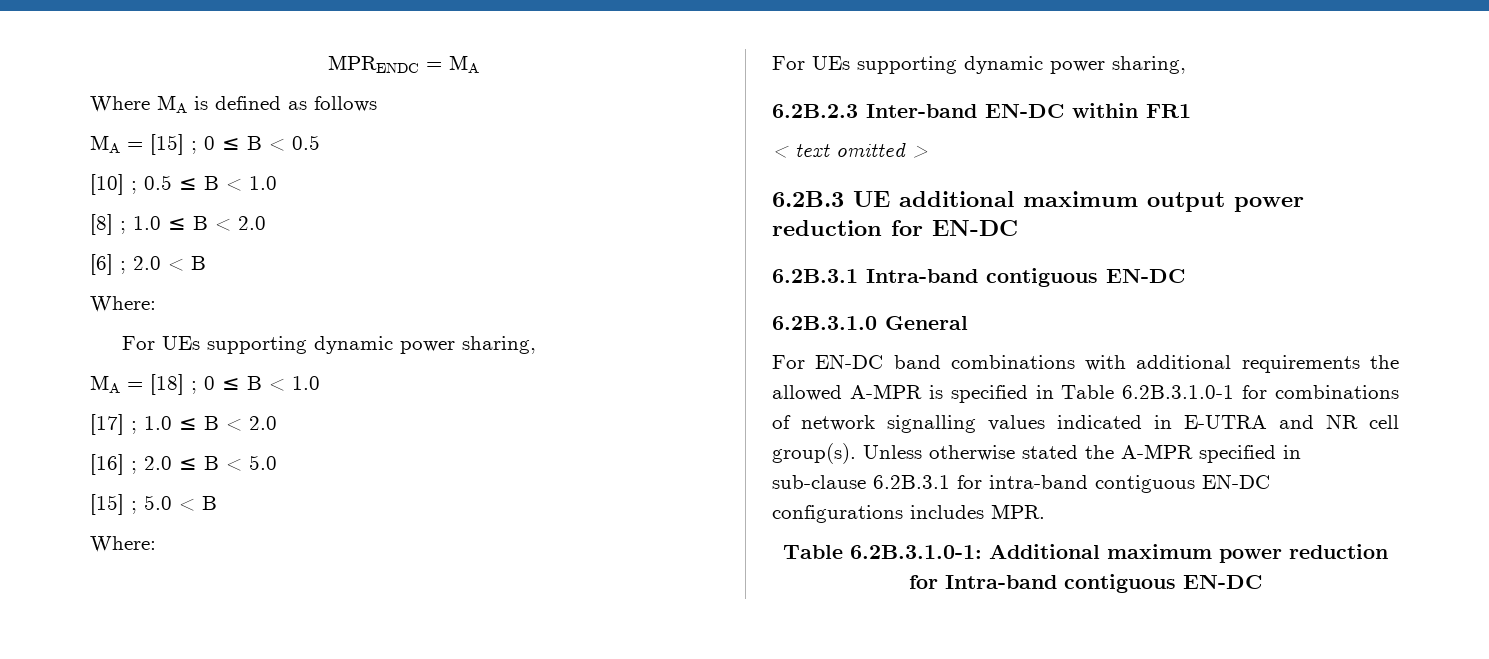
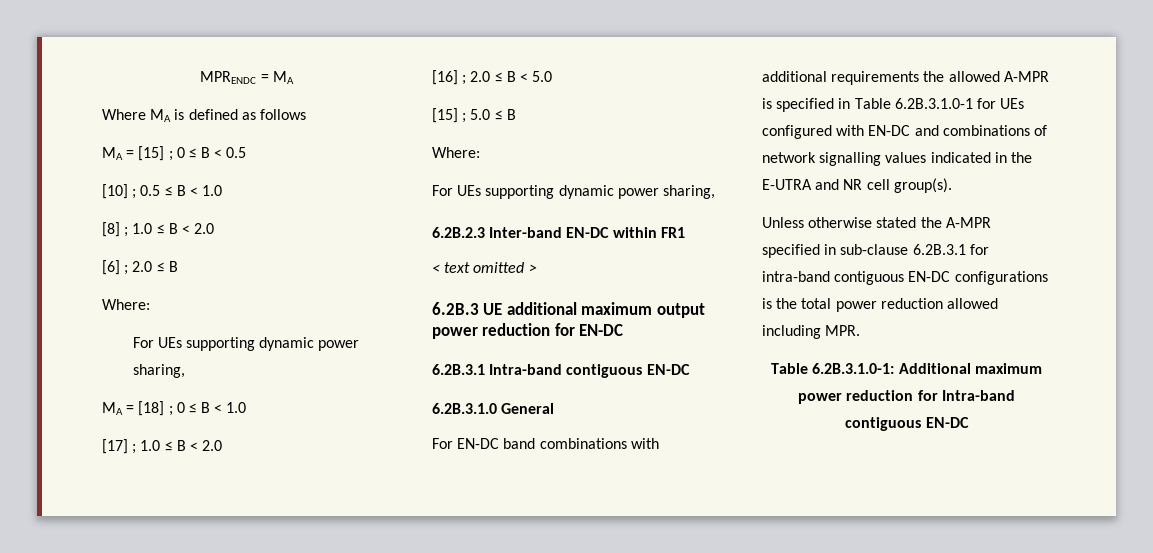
- [6] ; 2.0 < B
+ [6] ; 2.0 ≤ B
- [15] ; 5.0 < B
+ [15] ; 5.0 ≤ B
- For EN-DC band combinations with additional requirements the allowed A-MPR is specified in Table 6.2B.3.1.0-1 for combinations of network signalling values indicated in E-UTRA and NR cell group(s). Unless otherwise stated the A-MPR specified in sub-clause 6.2B.3.1 for intra-band contiguous EN-DC configurations includes MPR.
+ For EN-DC band combinations with additional requirements the allowed A-MPR is specified in Table 6.2B.3.1.0-1 for UEs configured with EN-DC and combinations of network signalling values indicated in the E-UTRA and NR cell group(s).
+ Unless otherwise stated the A-MPR specified in sub-clause 6.2B.3.1 for intra-band contiguous EN-DC configurations is the total power reduction allowed including MPR.

